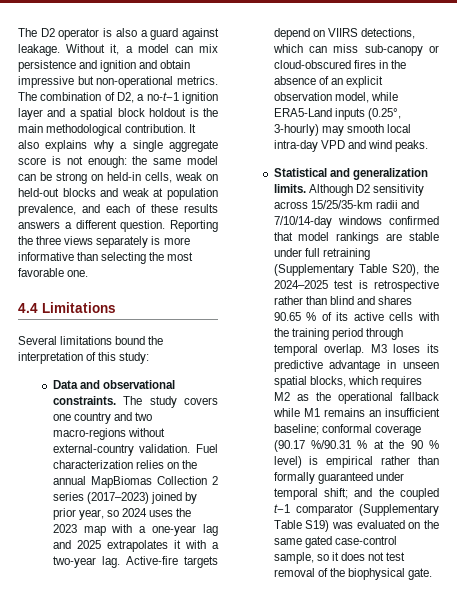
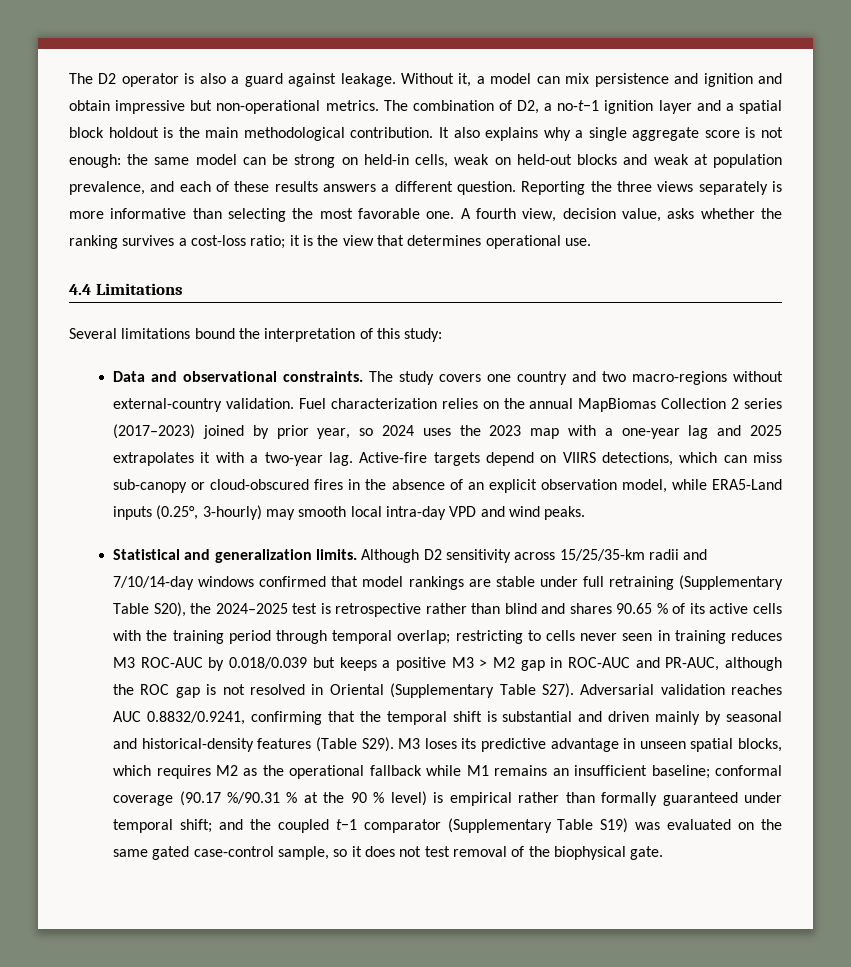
+ A fourth view, decision value, asks whether the ranking survives a cost-loss ratio; it is the view that determines operational use.
- Although D2 sensitivity across 15/25/35-km radii and 7/10/14-day windows confirmed that model rankings are stable under full retraining (Supplementary Table S20), the 2024–2025 test is retrospective rather than blind and shares 90.65 % of its active cells with the training period through temporal overlap.
+ Although D2 sensitivity across 15/25/35-km radii and 7/10/14-day windows confirmed that model rankings are stable under full retraining (Supplementary Table S20), the 2024–2025 test is retrospective rather than blind and shares 90.65 % of its active cells with the training period through temporal overlap; restricting to cells never seen in training reduces M3 ROC-AUC by 0.018/0.039 but keeps a positive M3 > M2 gap in ROC-AUC and PR-AUC, although the ROC gap is not resolved in Oriental (Supplementary Table S27). Adversarial validation reaches AUC 0.8832/0.9241, confirming that the temporal shift is substantial and driven mainly by seasonal and historical-density features (Table S29).

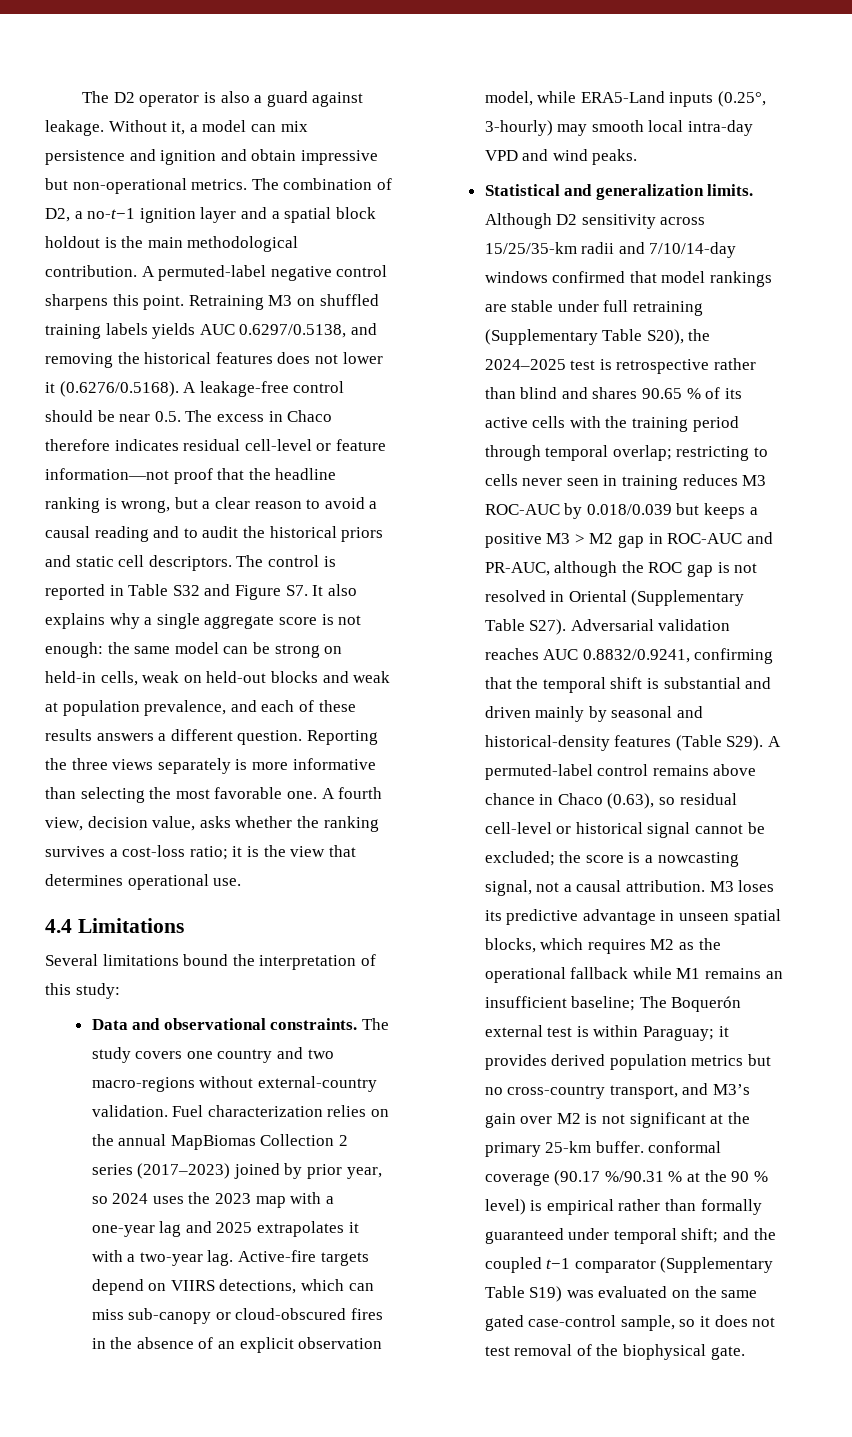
- It also explains why a single aggregate score is not enough: the same model can be strong on held-in cells, weak on held-out blocks and weak at population prevalence, and each of these results answers a different question.
+ A permuted-label negative control sharpens this point. Retraining M3 on shuffled training labels yields AUC 0.6297/0.5138, and removing the historical features does not lower it (0.6276/0.5168). A leakage-free control should be near 0.5. The excess in Chaco therefore indicates residual cell-level or feature information—not proof that the headline ranking is wrong, but a clear reason to avoid a causal reading and to audit the historical priors and static cell descriptors. The control is reported in Table S32 and Figure S7. It also explains why a single aggregate score is not enough: the same model can be strong on held-in cells, weak on held-out blocks and weak at population prevalence, and each of these results answers a different question.
+ A permuted-label control remains above chance in Chaco (0.63), so residual cell-level or historical signal cannot be excluded; the score is a nowcasting signal, not a causal attribution.
- conformal coverage (90.17 %/90.31 % at the 90 % level) is empirical rather than formally guaranteed under temporal shift;
+ The Boquerón external test is within Paraguay; it provides derived population metrics but no cross-country transport, and M3’s gain over M2 is not significant at the primary 25-km buffer. conformal coverage (90.17 %/90.31 % at the 90 % level) is empirical rather than formally guaranteed under temporal shift;

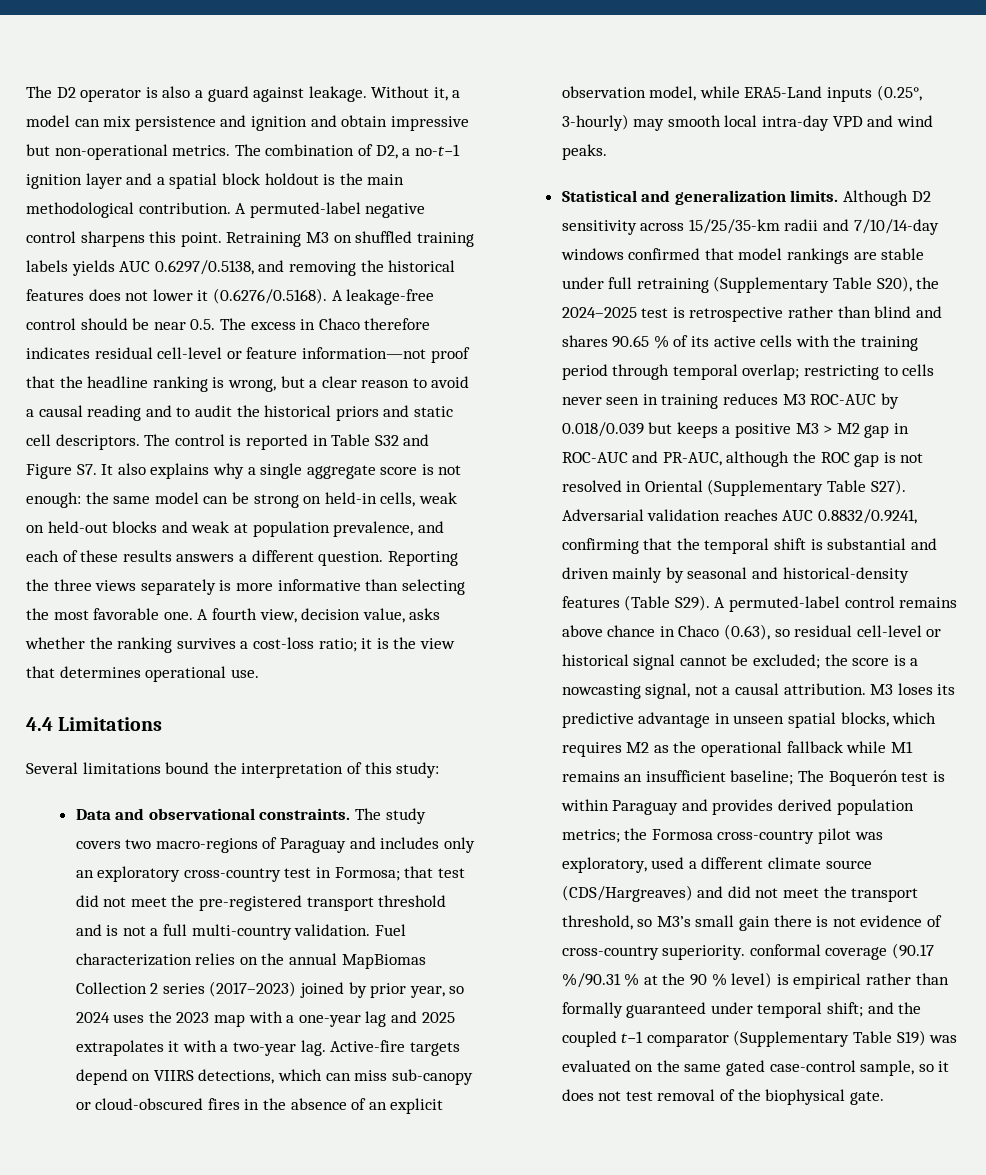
- The study covers one country and two macro-regions without external-country validation.
+ The study covers two macro-regions of Paraguay and includes only an exploratory cross-country test in Formosa; that test did not meet the pre-registered transport threshold and is not a full multi-country validation.
- The Boquerón external test is within Paraguay; it provides derived population metrics but no cross-country transport, and M3’s gain over M2 is not significant at the primary 25-km buffer. conformal coverage (90.17 %/90.31 % at the 90 % level) is empirical rather than formally guaranteed under temporal shift;
+ The Boquerón test is within Paraguay and provides derived population metrics; the Formosa cross-country pilot was exploratory, used a different climate source (CDS/Hargreaves) and did not meet the transport threshold, so M3’s small gain there is not evidence of cross-country superiority. conformal coverage (90.17 %/90.31 % at the 90 % level) is empirical rather than formally guaranteed under temporal shift;

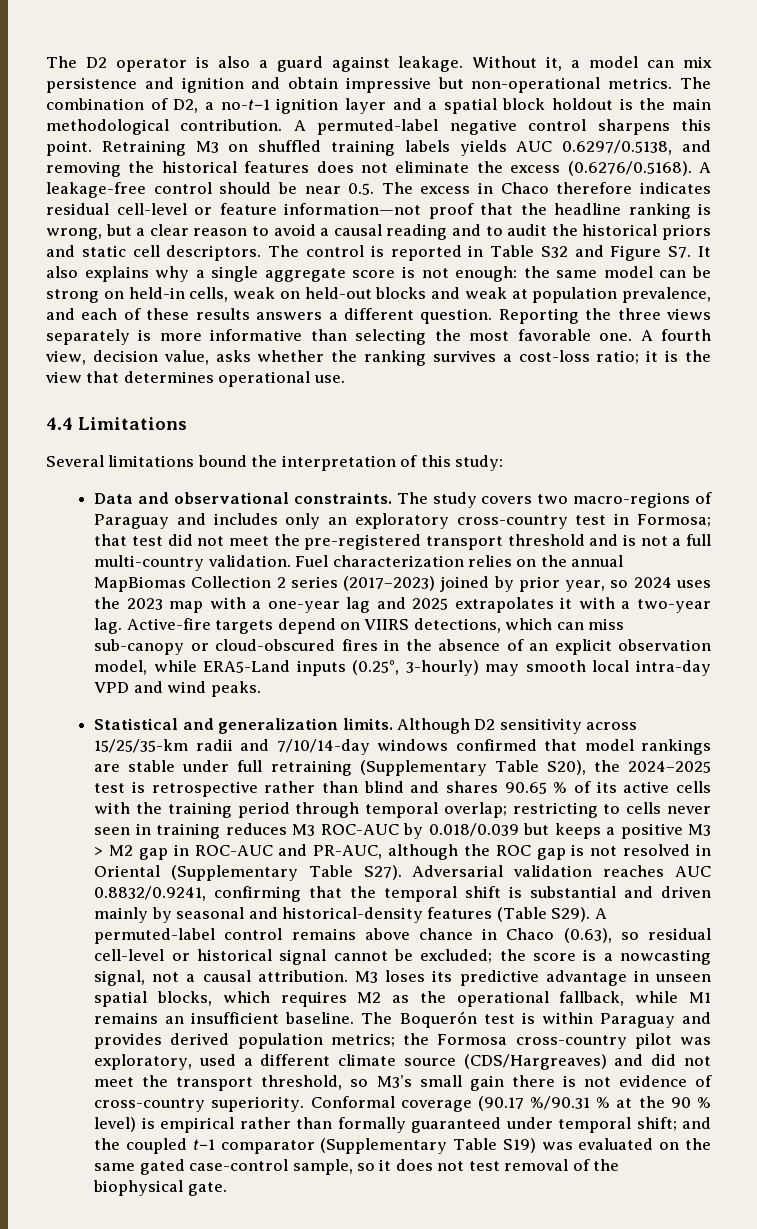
- Retraining M3 on shuffled training labels yields AUC 0.6297/0.5138, and removing the historical features does not lower it (0.6276/0.5168). A leakage-free control should be near 0.5. The excess in Chaco therefore indicates residual cell-level or feature information—not proof that the headline ranking is wrong, but a clear reason to avoid a causal reading and to audit the historical priors and static cell descriptors.
+ Retraining M3 on shuffled training labels yields AUC 0.6297/0.5138, and removing the historical features does not eliminate the excess (0.6276/0.5168). A leakage-free control should be near 0.5. The excess in Chaco therefore indicates residual cell-level or feature information—not proof that the headline ranking is wrong, but a clear reason to avoid a causal reading and to audit the historical priors and static cell descriptors.
- M3 loses its predictive advantage in unseen spatial blocks, which requires M2 as the operational fallback while M1 remains an insufficient baseline;
+ M3 loses its predictive advantage in unseen spatial blocks, which requires M2 as the operational fallback, while M1 remains an insufficient baseline.
- the Formosa cross-country pilot was exploratory, used a different climate source (CDS/Hargreaves) and did not meet the transport threshold, so M3’s small gain there is not evidence of cross-country superiority. conformal coverage (90.17 %/90.31 % at the 90 % level) is empirical rather than formally guaranteed under temporal shift;
+ the Formosa cross-country pilot was exploratory, used a different climate source (CDS/Hargreaves) and did not meet the transport threshold, so M3’s small gain there is not evidence of cross-country superiority. Conformal coverage (90.17 %/90.31 % at the 90 % level) is empirical rather than formally guaranteed under temporal shift;

